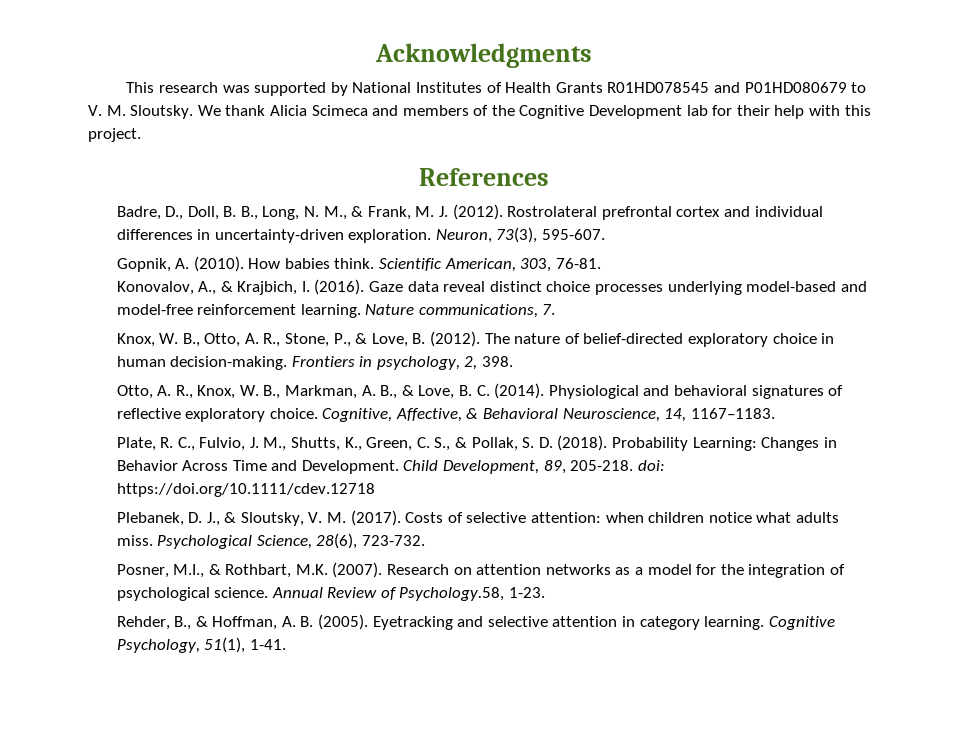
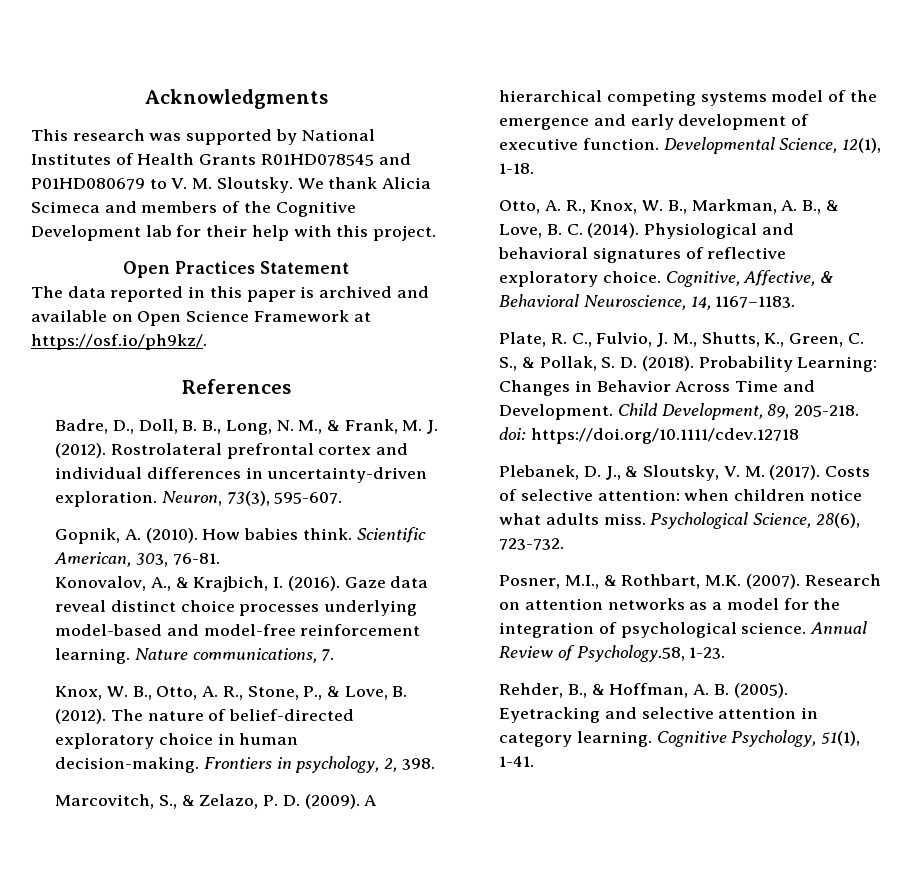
+ Open Practices Statement
+ The data reported in this paper is archived and available on Open Science Framework at https://osf.io/ph9kz/.
+ Marcovitch, S., & Zelazo, P. D. (2009). A hierarchical competing systems model of the emergence and early development of executive function. Developmental Science, 12(1), 1-18.

